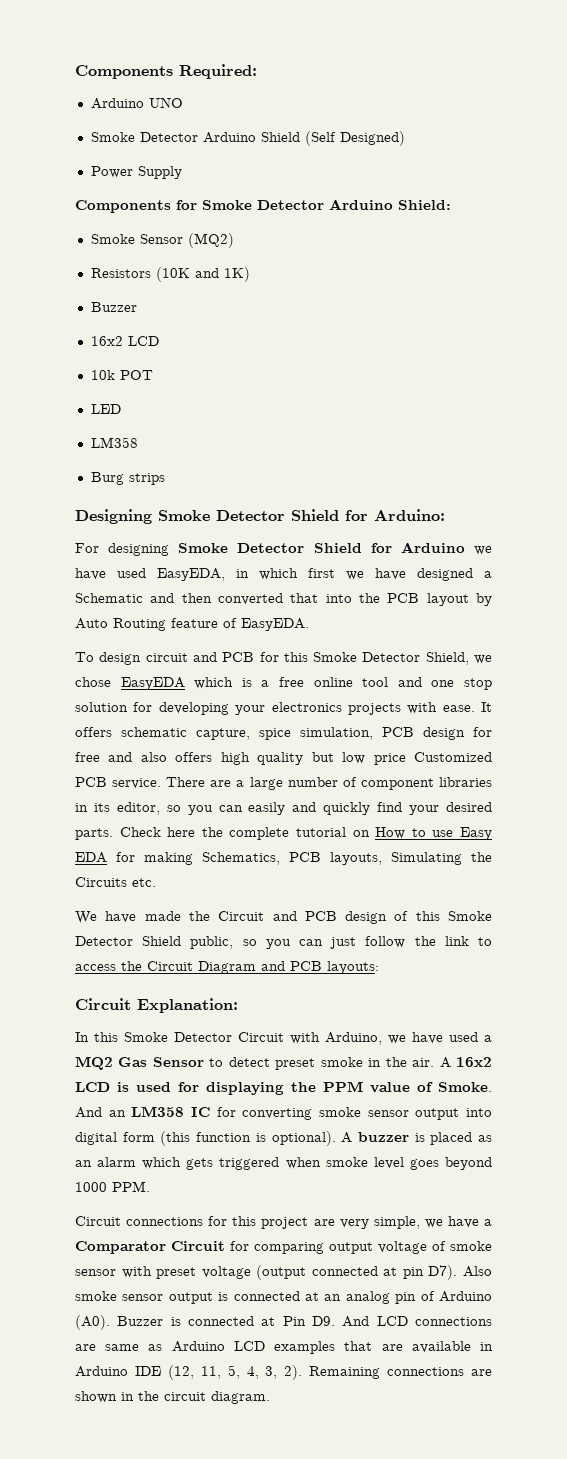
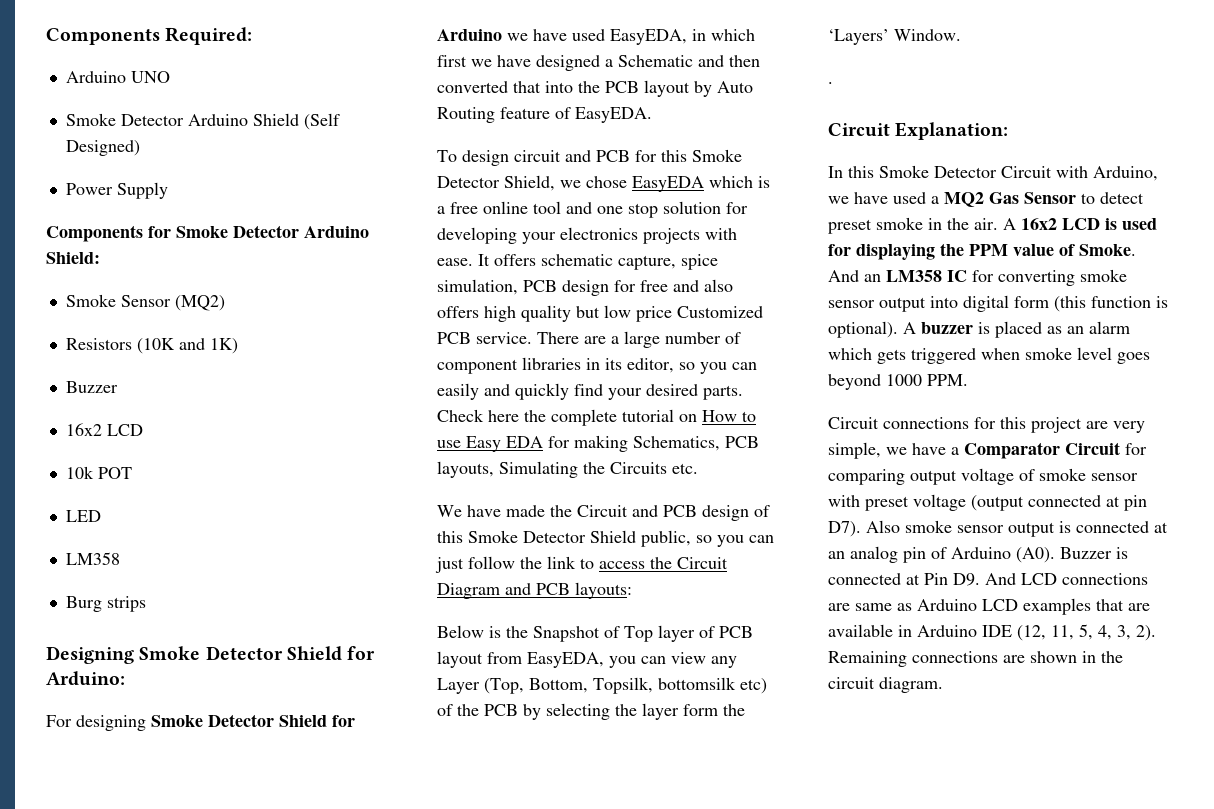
+ Below is the Snapshot of Top layer of PCB layout from EasyEDA, you can view any Layer (Top, Bottom, Topsilk, bottomsilk etc) of the PCB by selecting the layer form the ‘Layers’ Window.
+ .

